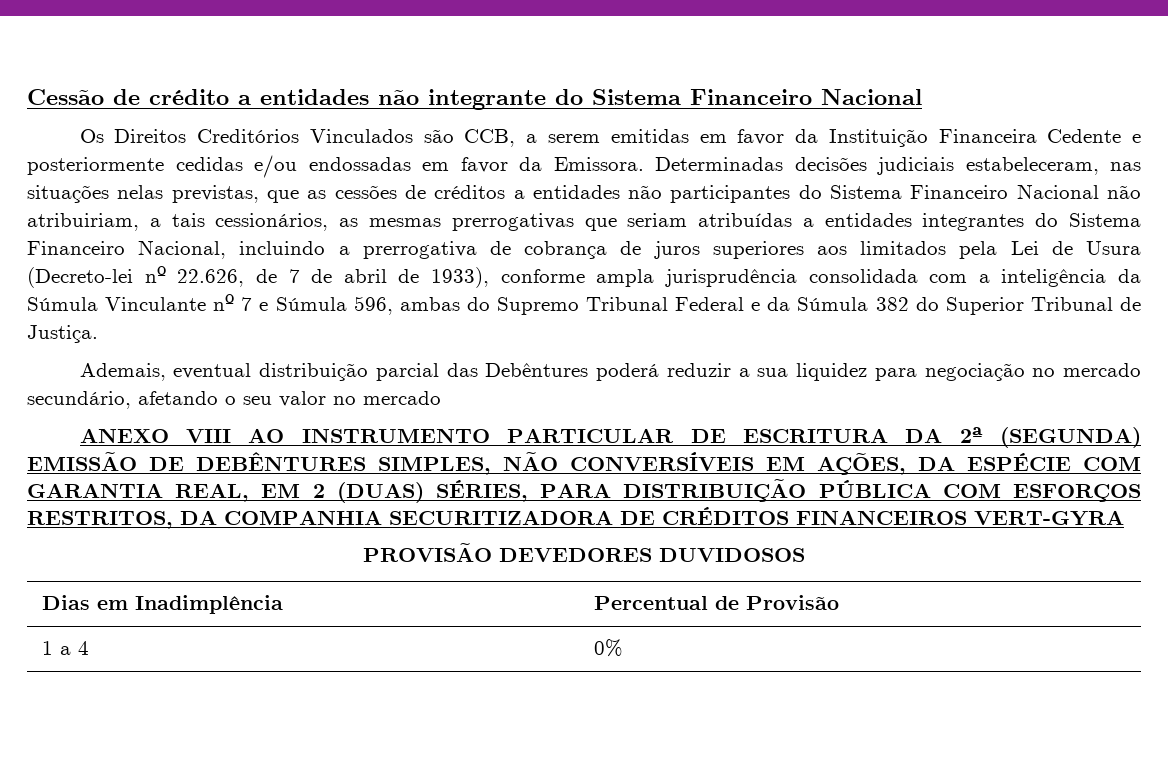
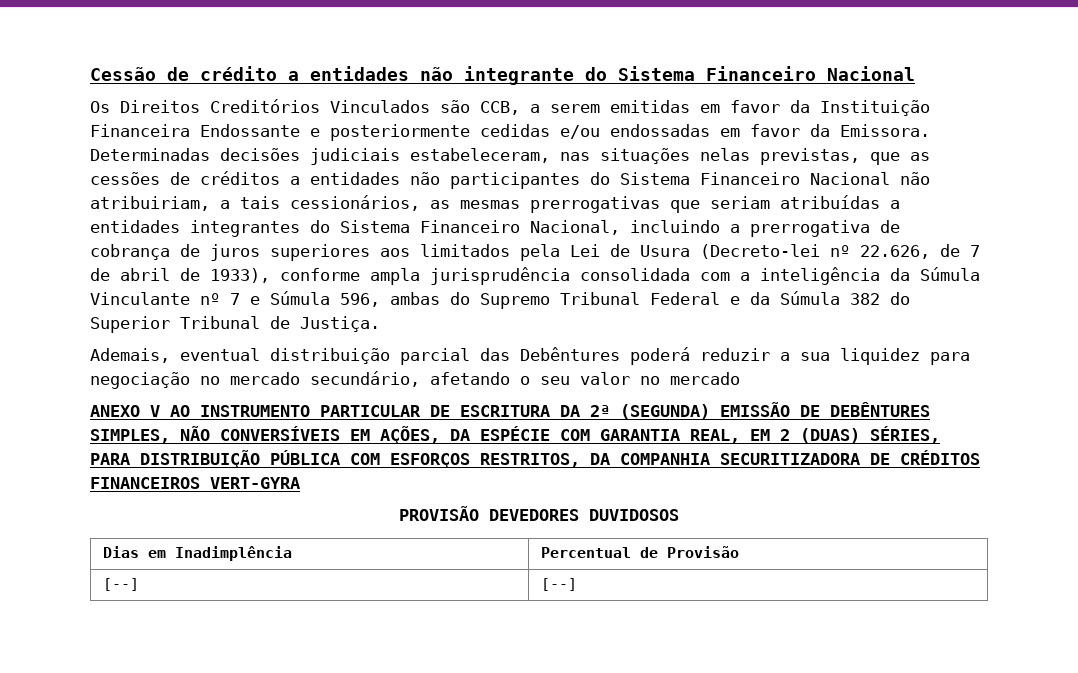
- Os Direitos Creditórios Vinculados são CCB, a serem emitidas em favor da Instituição Financeira Cedente e posteriormente cedidas e/ou endossadas em favor da Emissora.
+ Os Direitos Creditórios Vinculados são CCB, a serem emitidas em favor da Instituição Financeira Endossante e posteriormente cedidas e/ou endossadas em favor da Emissora.
- ANEXO VIII AO INSTRUMENTO PARTICULAR DE ESCRITURA DA 2ª (SEGUNDA) EMISSÃO DE DEBÊNTURES SIMPLES, NÃO CONVERSÍVEIS EM AÇÕES, DA ESPÉCIE COM GARANTIA REAL, EM 2 (DUAS) SÉRIES, PARA DISTRIBUIÇÃO PÚBLICA COM ESFORÇOS RESTRITOS, DA COMPANHIA SECURITIZADORA DE CRÉDITOS FINANCEIROS VERT-GYRA
+ ANEXO V AO INSTRUMENTO PARTICULAR DE ESCRITURA DA 2ª (SEGUNDA) EMISSÃO DE DEBÊNTURES SIMPLES, NÃO CONVERSÍVEIS EM AÇÕES, DA ESPÉCIE COM GARANTIA REAL, EM 2 (DUAS) SÉRIES, PARA DISTRIBUIÇÃO PÚBLICA COM ESFORÇOS RESTRITOS, DA COMPANHIA SECURITIZADORA DE CRÉDITOS FINANCEIROS VERT-GYRA
- 1 a 4 | 0%
+ [--] | [--]

